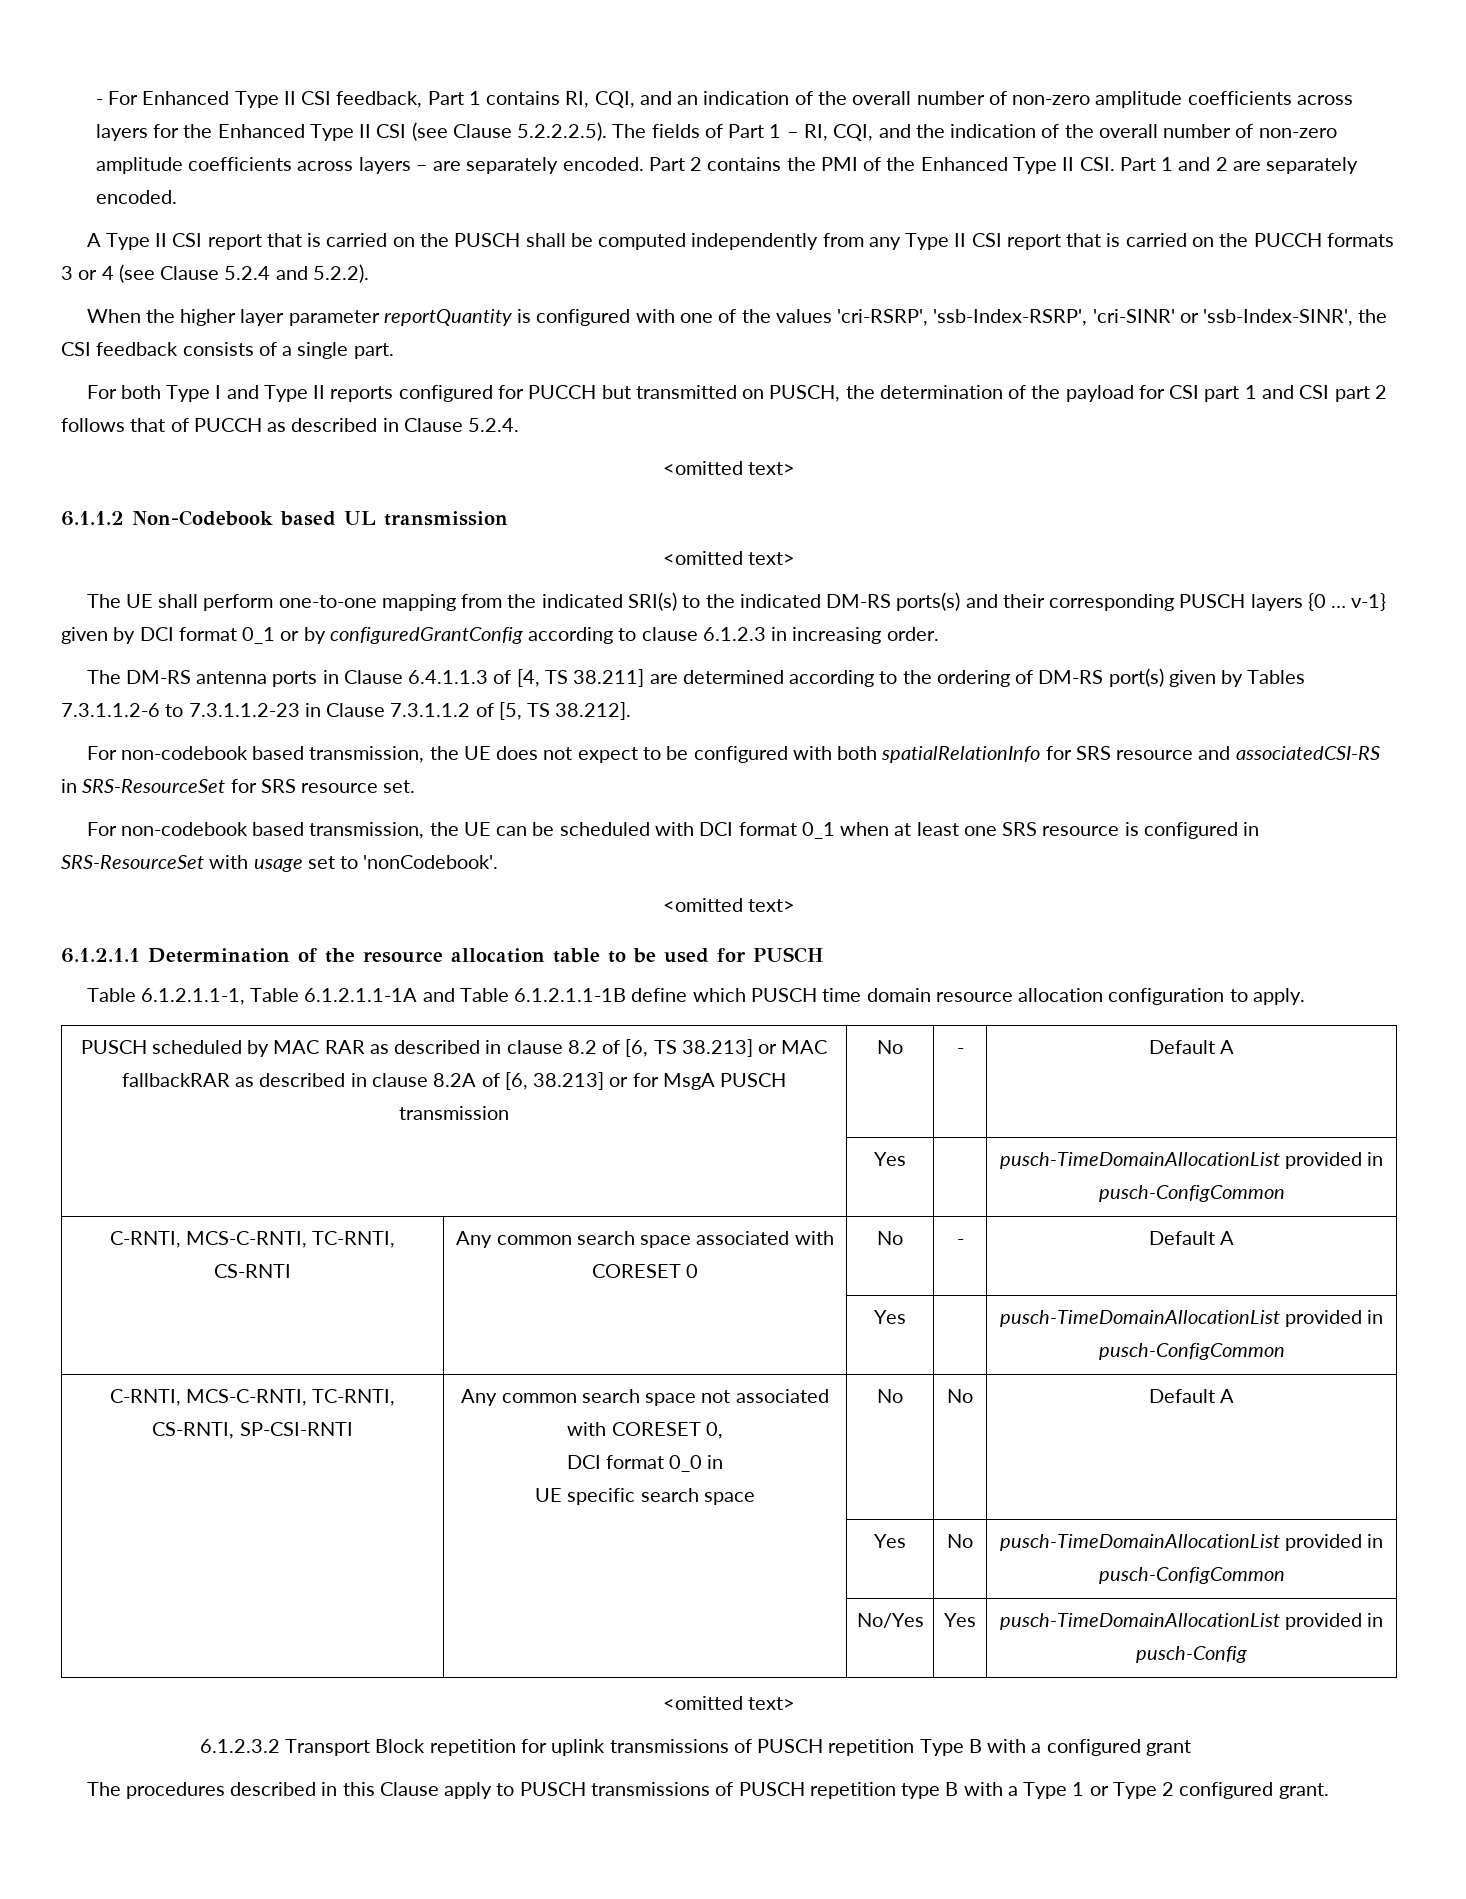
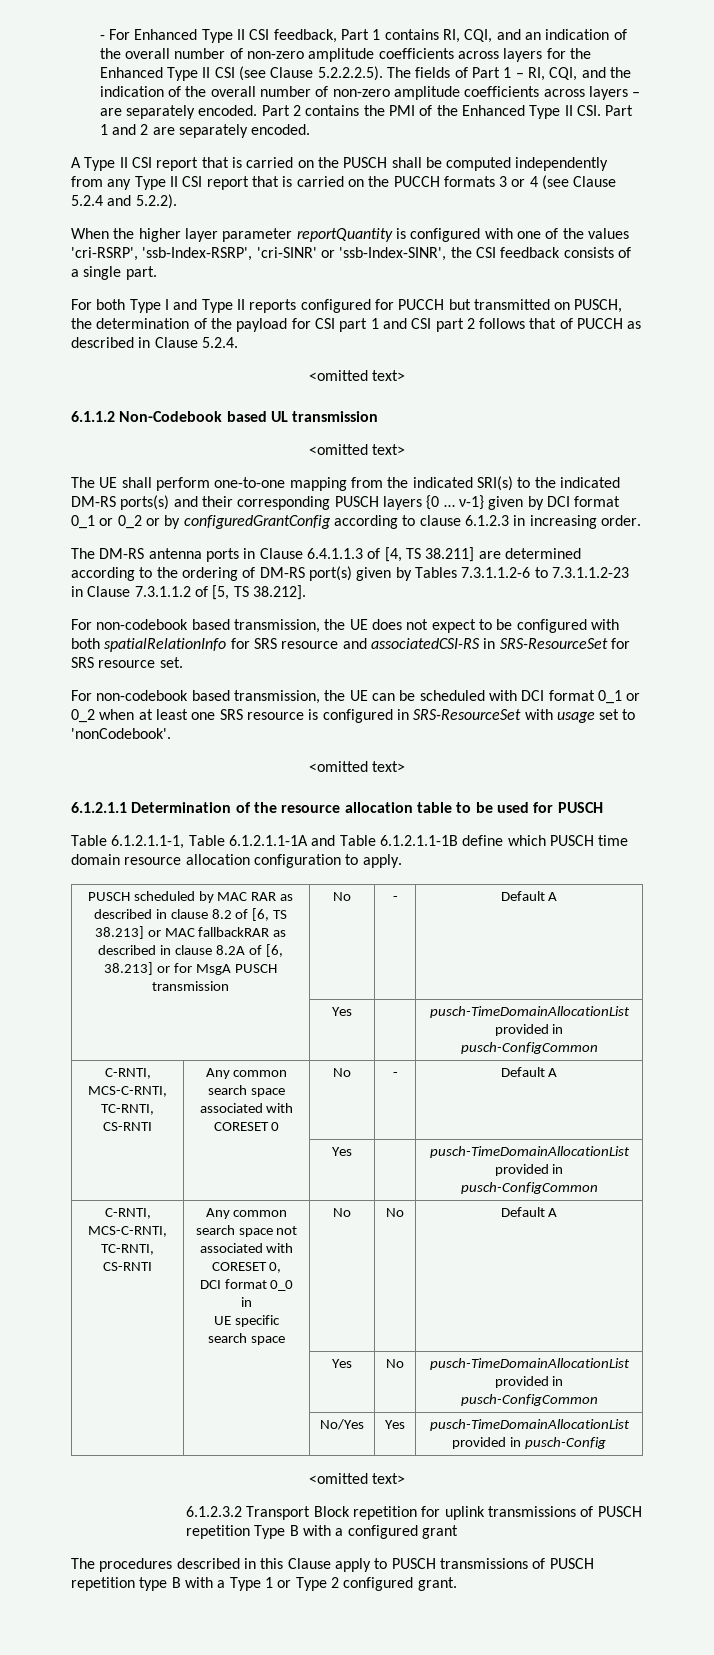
- The UE shall perform one-to-one mapping from the indicated SRI(s) to the indicated DM-RS ports(s) and their corresponding PUSCH layers {0 … ν-1} given by DCI format 0_1 or by configuredGrantConfig according to clause 6.1.2.3 in increasing order.
+ The UE shall perform one-to-one mapping from the indicated SRI(s) to the indicated DM-RS ports(s) and their corresponding PUSCH layers {0 … ν-1} given by DCI format 0_1 or 0_2 or by configuredGrantConfig according to clause 6.1.2.3 in increasing order.
- For non-codebook based transmission, the UE can be scheduled with DCI format 0_1 when at least one SRS resource is configured in SRS-ResourceSet with usage set to 'nonCodebook'.
+ For non-codebook based transmission, the UE can be scheduled with DCI format 0_1 or 0_2 when at least one SRS resource is configured in SRS-ResourceSet with usage set to 'nonCodebook'.
- C-RNTI, MCS-C-RNTI, TC-RNTI, CS-RNTI, SP-CSI-RNTI | Any common search space not associated with CORESET 0,
+ C-RNTI, MCS-C-RNTI, TC-RNTI, CS-RNTI | Any common search space not associated with CORESET 0,

